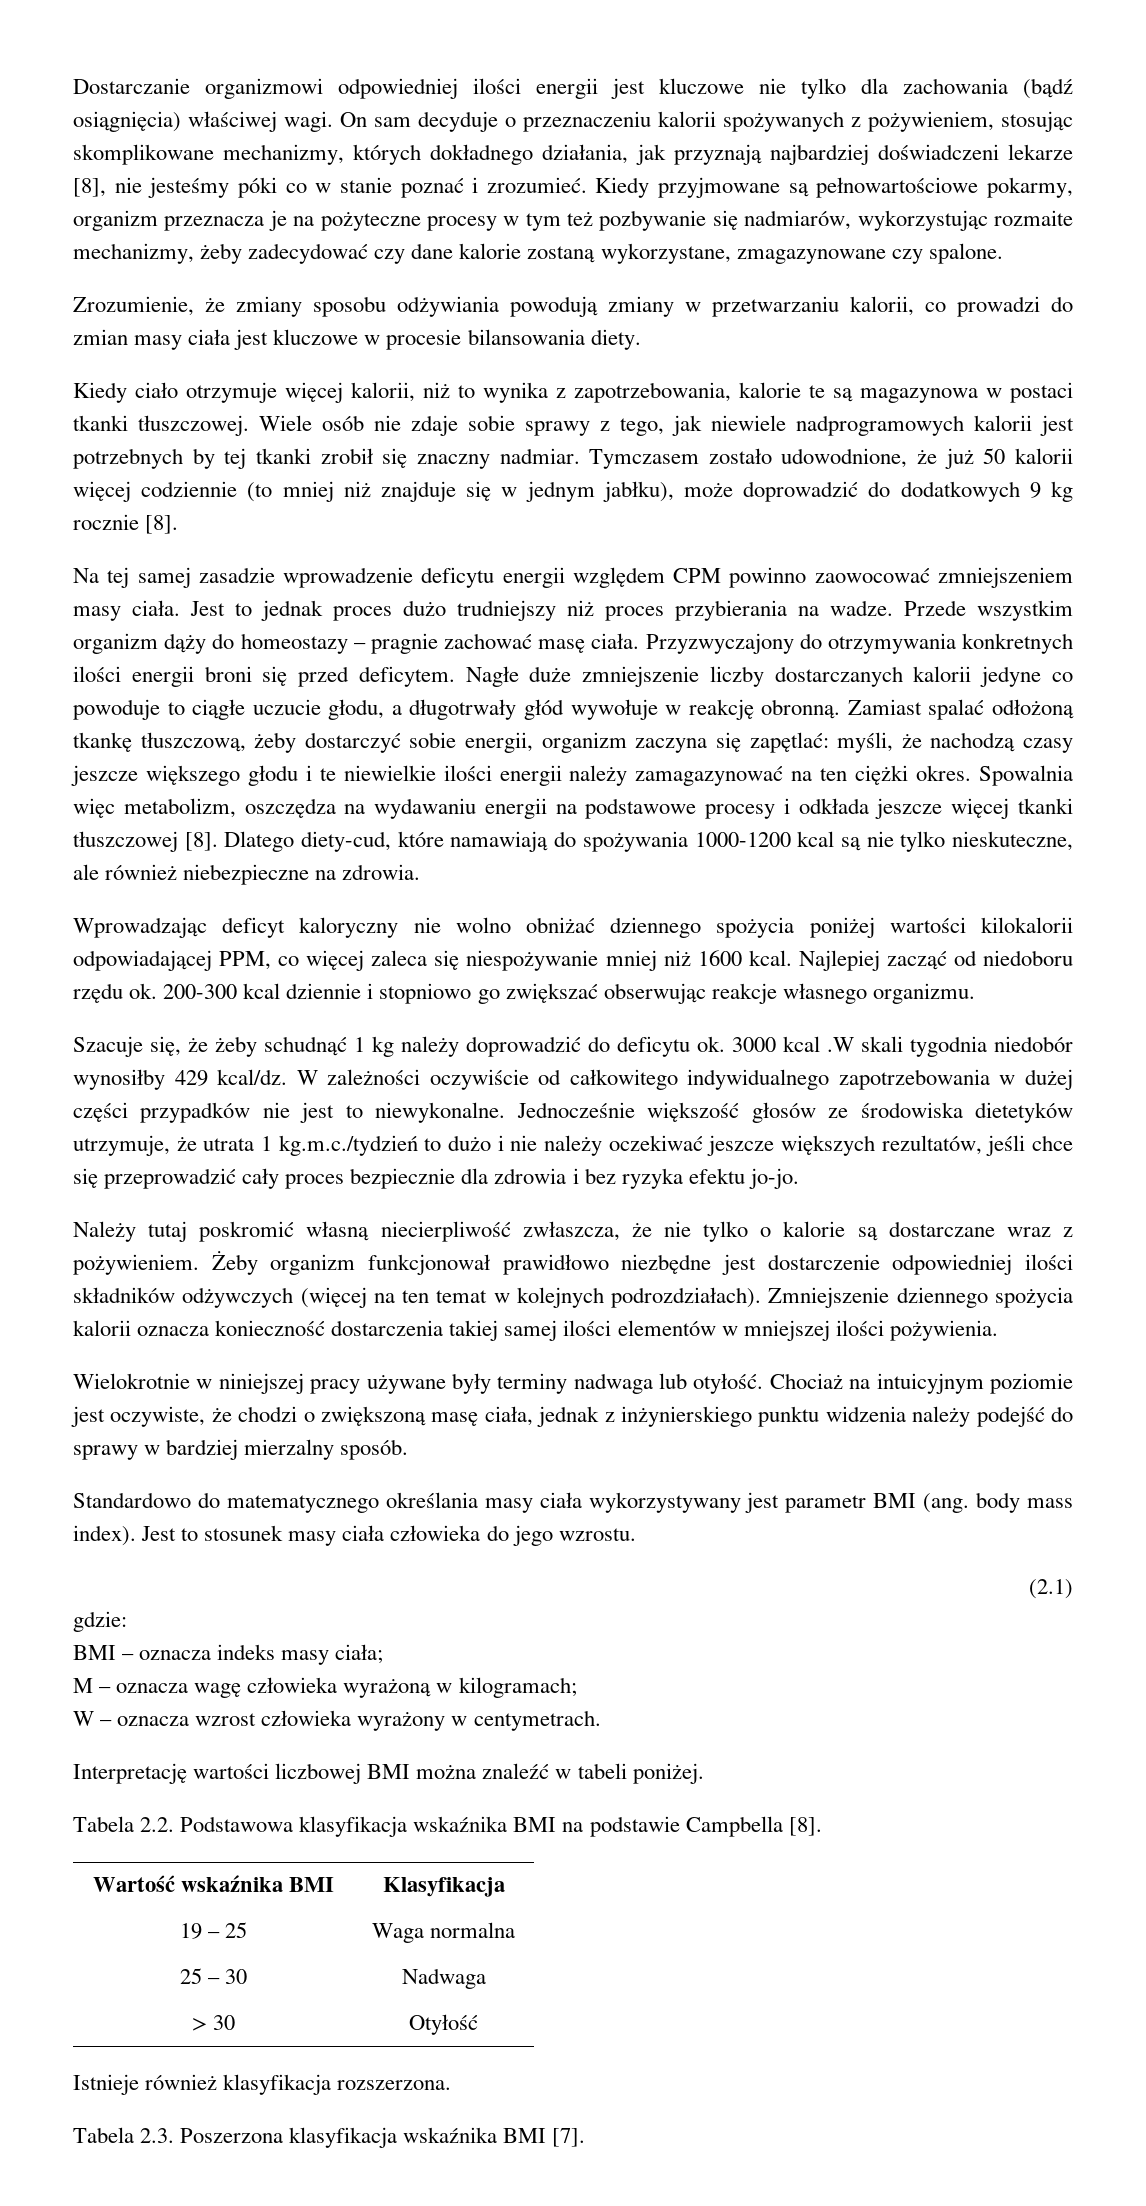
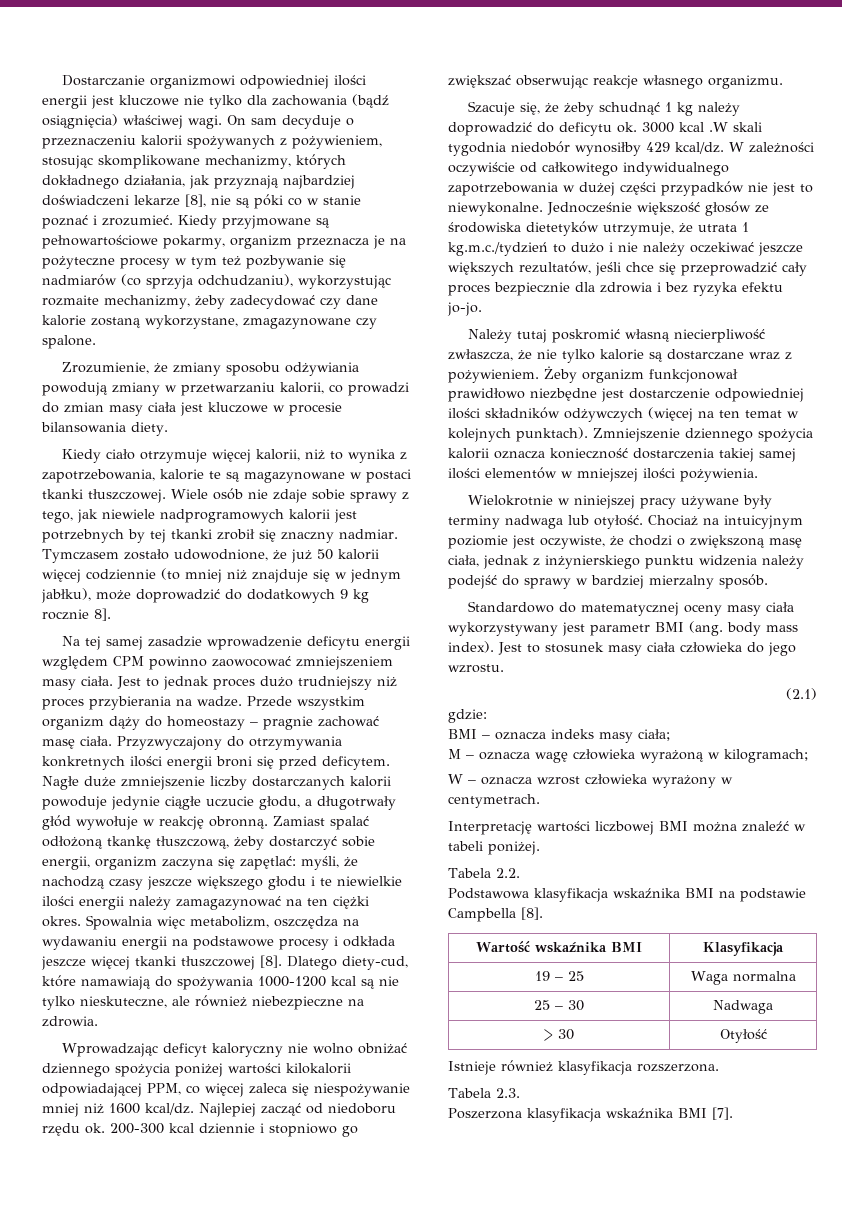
- On sam decyduje o przeznaczeniu kalorii spożywanych z pożywieniem, stosując skomplikowane mechanizmy, których dokładnego działania, jak przyznają najbardziej doświadczeni lekarze [8], nie jesteśmy póki co w stanie poznać i zrozumieć.
+ On sam decyduje o przeznaczeniu kalorii spożywanych z pożywieniem, stosując skomplikowane mechanizmy, których dokładnego działania, jak przyznają najbardziej doświadczeni lekarze [8], nie są póki co w stanie poznać i zrozumieć.
- Kiedy przyjmowane są pełnowartościowe pokarmy, organizm przeznacza je na pożyteczne procesy w tym też pozbywanie się nadmiarów, wykorzystując rozmaite mechanizmy, żeby zadecydować czy dane kalorie zostaną wykorzystane, zmagazynowane czy spalone.
+ Kiedy przyjmowane są pełnowartościowe pokarmy, organizm przeznacza je na pożyteczne procesy w tym też pozbywanie się nadmiarów (co sprzyja odchudzaniu), wykorzystując rozmaite mechanizmy, żeby zadecydować czy dane kalorie zostaną wykorzystane, zmagazynowane czy spalone.
- Kiedy ciało otrzymuje więcej kalorii, niż to wynika z zapotrzebowania, kalorie te są magazynowa w postaci tkanki tłuszczowej.
+ Kiedy ciało otrzymuje więcej kalorii, niż to wynika z zapotrzebowania, kalorie te są magazynowane w postaci tkanki tłuszczowej.
- Tymczasem zostało udowodnione, że już 50 kalorii więcej codziennie (to mniej niż znajduje się w jednym jabłku), może doprowadzić do dodatkowych 9 kg rocznie [8].
+ Tymczasem zostało udowodnione, że już 50 kalorii więcej codziennie (to mniej niż znajduje się w jednym jabłku), może doprowadzić do dodatkowych 9 kg rocznie 8].
- Nagłe duże zmniejszenie liczby dostarczanych kalorii jedyne co powoduje to ciągłe uczucie głodu, a długotrwały głód wywołuje w reakcję obronną.
+ Nagłe duże zmniejszenie liczby dostarczanych kalorii powoduje jedynie ciągłe uczucie głodu, a długotrwały głód wywołuje w reakcję obronną.
- Wprowadzając deficyt kaloryczny nie wolno obniżać dziennego spożycia poniżej wartości kilokalorii odpowiadającej PPM, co więcej zaleca się niespożywanie mniej niż 1600 kcal.
+ Wprowadzając deficyt kaloryczny nie wolno obniżać dziennego spożycia poniżej wartości kilokalorii odpowiadającej PPM, co więcej zaleca się niespożywanie mniej niż 1600 kcal/dz.
- Należy tutaj poskromić własną niecierpliwość zwłaszcza, że nie tylko o kalorie są dostarczane wraz z pożywieniem.
+ Należy tutaj poskromić własną niecierpliwość zwłaszcza, że nie tylko kalorie są dostarczane wraz z pożywieniem.
- Żeby organizm funkcjonował prawidłowo niezbędne jest dostarczenie odpowiedniej ilości składników odżywczych (więcej na ten temat w kolejnych podrozdziałach).
+ Żeby organizm funkcjonował prawidłowo niezbędne jest dostarczenie odpowiedniej ilości składników odżywczych (więcej na ten temat w kolejnych punktach).
- Standardowo do matematycznego określania masy ciała wykorzystywany jest parametr BMI (ang. body mass index).
+ Standardowo do matematycznej oceny masy ciała wykorzystywany jest parametr BMI (ang. body mass index).
- Tabela 2.2. Podstawowa klasyfikacja wskaźnika BMI na podstawie Campbella [8].
+ Tabela 2.2.
+ Podstawowa klasyfikacja wskaźnika BMI na podstawie Campbella [8].
- Tabela 2.3. Poszerzona klasyfikacja wskaźnika BMI [7].
+ Tabela 2.3.
+ Poszerzona klasyfikacja wskaźnika BMI [7].

